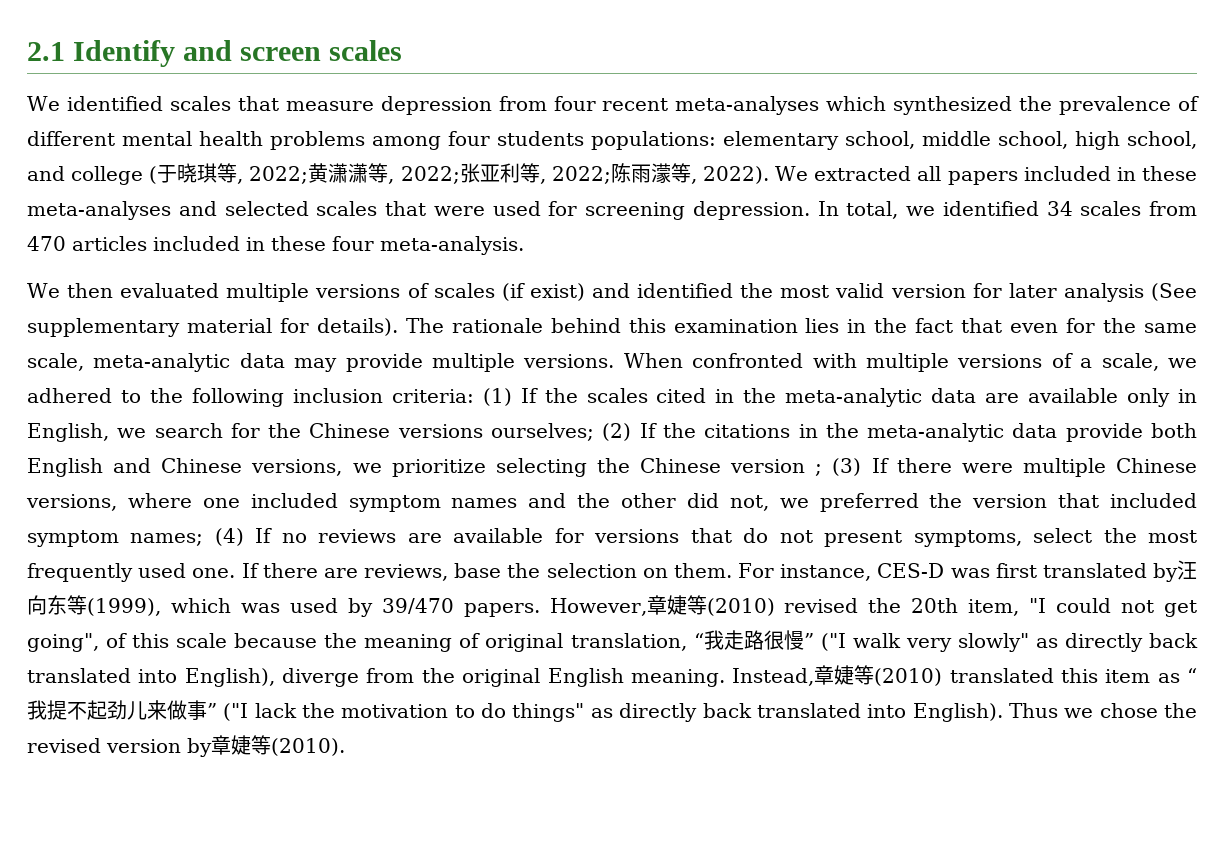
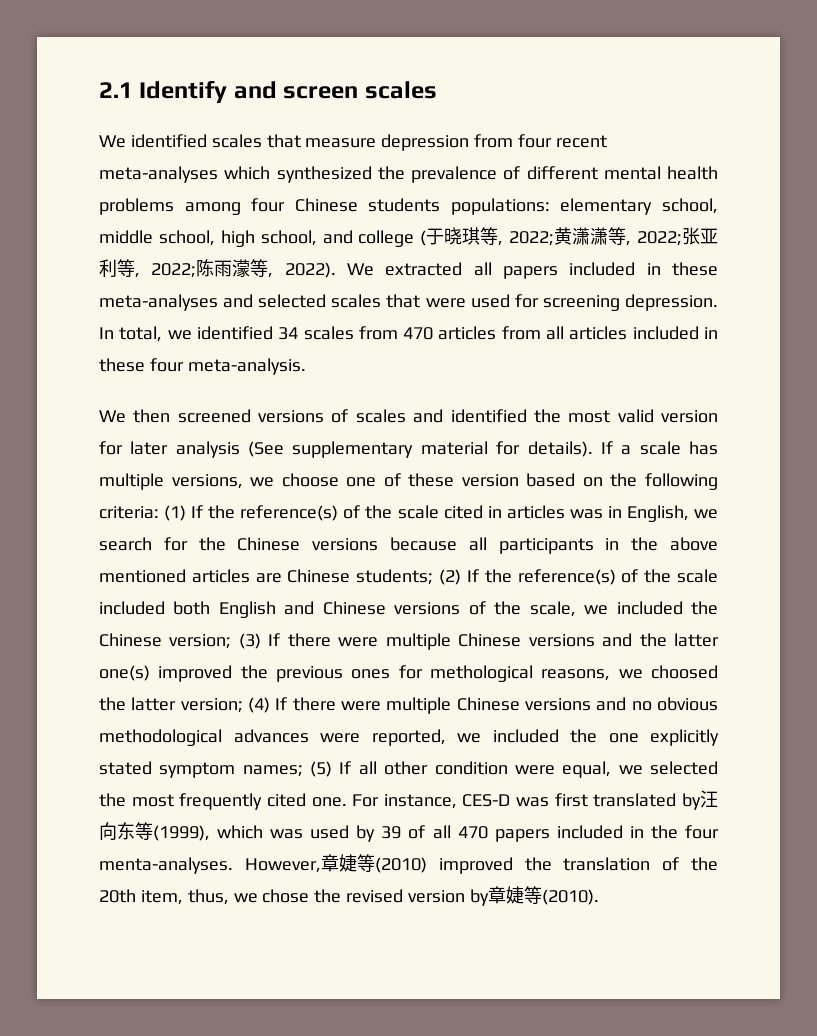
- We identified scales that measure depression from four recent meta-analyses which synthesized the prevalence of different mental health problems among four students populations: elementary school, middle school, high school, and college (于晓琪等, 2022;黄潇潇等, 2022;张亚利等, 2022;陈雨濛等, 2022).
+ We identified scales that measure depression from four recent meta-analyses which synthesized the prevalence of different mental health problems among four Chinese students populations: elementary school, middle school, high school, and college (于晓琪等, 2022;黄潇潇等, 2022;张亚利等, 2022;陈雨濛等, 2022).
- In total, we identified 34 scales from 470 articles included in these four meta-analysis.
+ In total, we identified 34 scales from 470 articles from all articles included in these four meta-analysis.
- We then evaluated multiple versions of scales (if exist) and identified the most valid version for later analysis (See supplementary material for details).
+ We then screened versions of scales and identified the most valid version for later analysis (See supplementary material for details).
- The rationale behind this examination lies in the fact that even for the same scale, meta-analytic data may provide multiple versions. When confronted with multiple versions of a scale, we adhered to the following inclusion criteria: (1) If the scales cited in the meta-analytic data are available only in English, we search for the Chinese versions ourselves; (2) If the citations in the meta-analytic data provide both English and Chinese versions, we prioritize selecting the Chinese version ; (3) If there were multiple Chinese versions, where one included symptom names and the other did not, we preferred the version that included symptom names; (4) If no reviews are available for versions that do not present symptoms, select the most frequently used one. If there are reviews, base the selection on them.
+ If a scale has multiple versions, we choose one of these version based on the following criteria: (1) If the reference(s) of the scale cited in articles was in English, we search for the Chinese versions because all participants in the above mentioned articles are Chinese students; (2) If the reference(s) of the scale included both English and Chinese versions of the scale, we included the Chinese version; (3) If there were multiple Chinese versions and the latter one(s) improved the previous ones for methological reasons, we choosed the latter version; (4) If there were multiple Chinese versions and no obvious methodological advances were reported, we included the one explicitly stated symptom names; (5) If all other condition were equal, we selected the most frequently cited one.
- For instance, CES-D was first translated by汪向东等(1999), which was used by 39/470 papers. However,章婕等(2010) revised the 20th item, "I could not get going", of this scale because the meaning of original translation, “我走路很慢” ("I walk very slowly" as directly back translated into English), diverge from the original English meaning. Instead,章婕等(2010) translated this item as “我提不起劲儿来做事” ("I lack the motivation to do things" as directly back translated into English). Thus we chose the revised version by章婕等(2010).
+ For instance, CES-D was first translated by汪向东等(1999), which was used by 39 of all 470 papers included in the four menta-analyses. However,章婕等(2010) improved the translation of the 20th item, thus, we chose the revised version by章婕等(2010).

